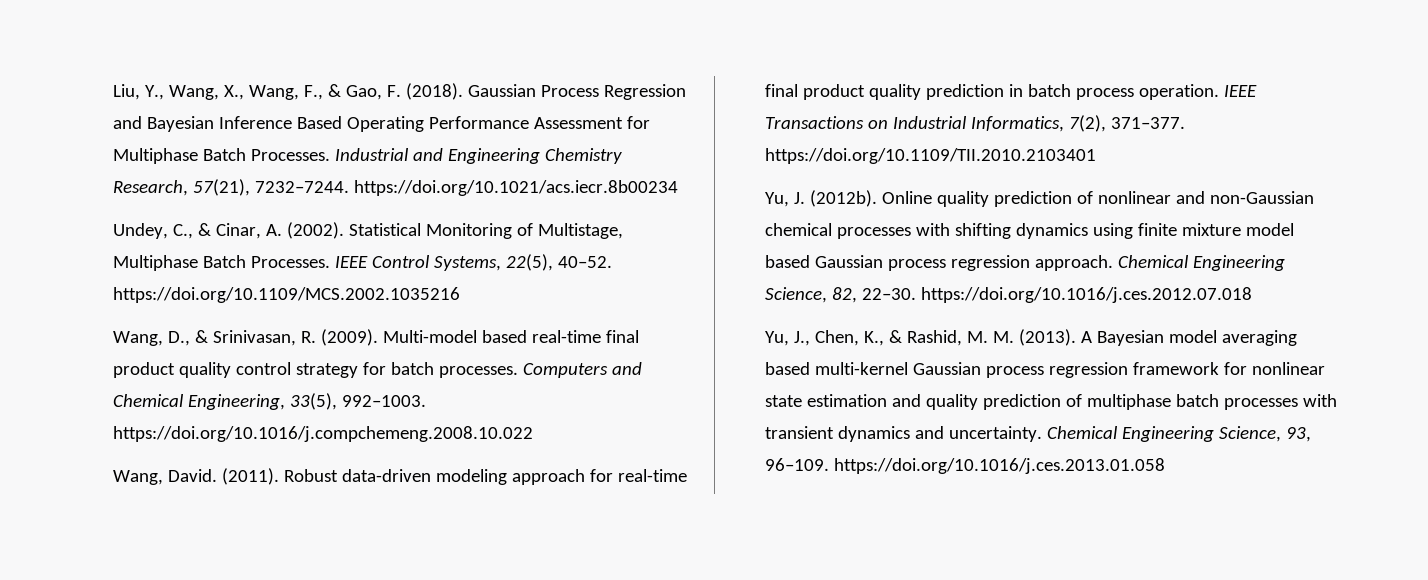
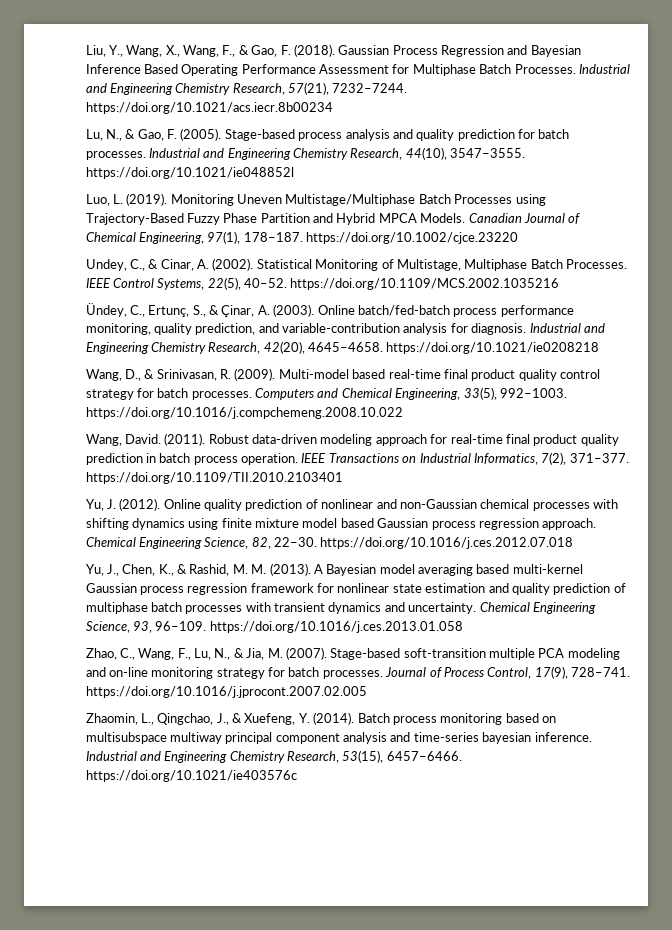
+ Lu, N., & Gao, F. (2005). Stage-based process analysis and quality prediction for batch processes. Industrial and Engineering Chemistry Research, 44(10), 3547–3555. https://doi.org/10.1021/ie048852l
+ Luo, L. (2019). Monitoring Uneven Multistage/Multiphase Batch Processes using Trajectory-Based Fuzzy Phase Partition and Hybrid MPCA Models. Canadian Journal of Chemical Engineering, 97(1), 178–187. https://doi.org/10.1002/cjce.23220
+ Ündey, C., Ertunç, S., & Çinar, A. (2003). Online batch/fed-batch process performance monitoring, quality prediction, and variable-contribution analysis for diagnosis. Industrial and Engineering Chemistry Research, 42(20), 4645–4658. https://doi.org/10.1021/ie0208218
- Yu, J. (2012b).
+ Yu, J. (2012).
+ Zhao, C., Wang, F., Lu, N., & Jia, M. (2007). Stage-based soft-transition multiple PCA modeling and on-line monitoring strategy for batch processes. Journal of Process Control, 17(9), 728–741. https://doi.org/10.1016/j.jprocont.2007.02.005
+ Zhaomin, L., Qingchao, J., & Xuefeng, Y. (2014). Batch process monitoring based on multisubspace multiway principal component analysis and time-series bayesian inference. Industrial and Engineering Chemistry Research, 53(15), 6457–6466. https://doi.org/10.1021/ie403576c

